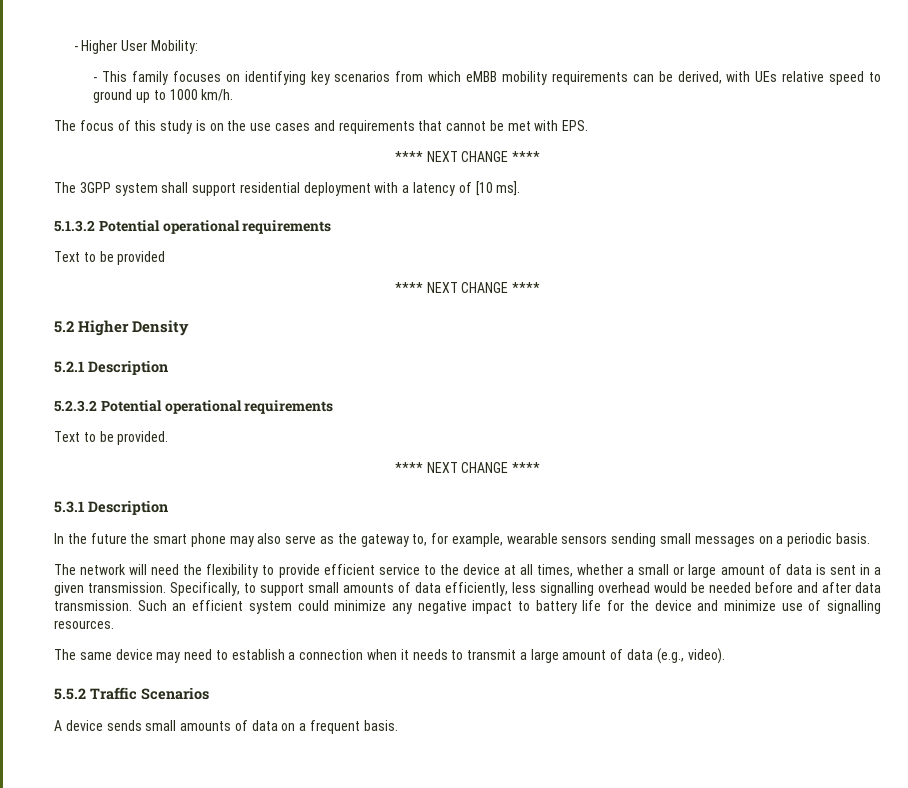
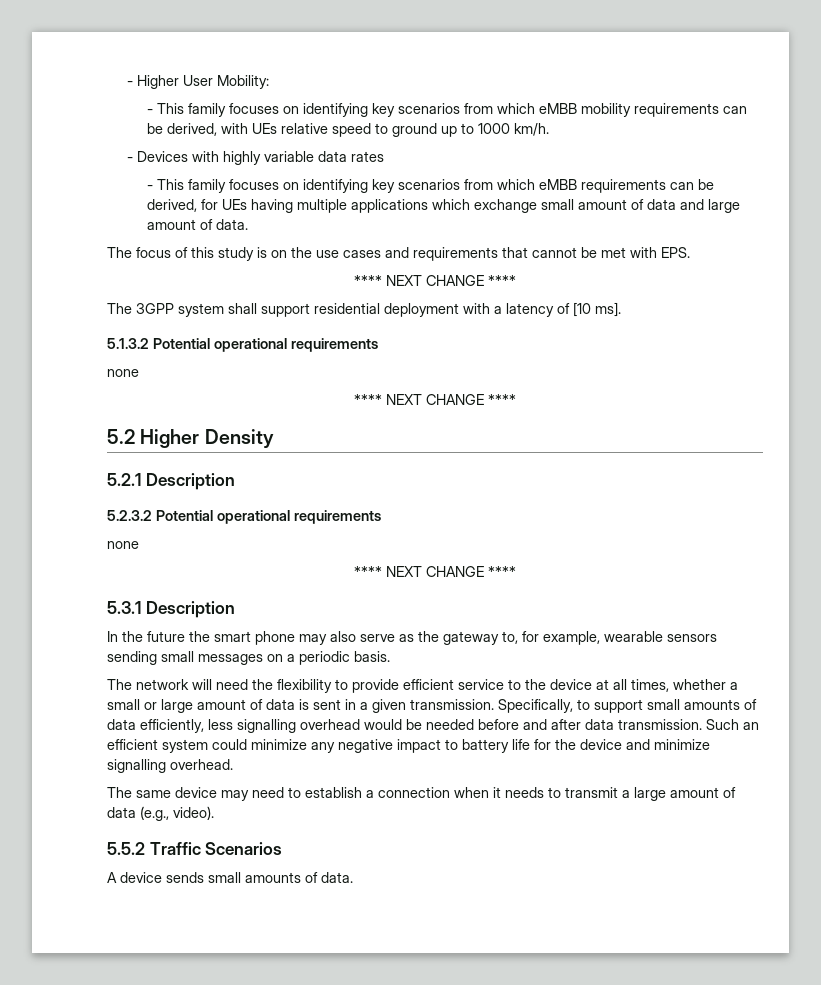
+ - Devices with highly variable data rates
+ - This family focuses on identifying key scenarios from which eMBB requirements can be derived, for UEs having multiple applications which exchange small amount of data and large amount of data.
  5.1.3.2 Potential operational requirements
- Text to be provided
+ none
  5.2.3.2 Potential operational requirements
- Text to be provided.
+ none
- Such an efficient system could minimize any negative impact to battery life for the device and minimize use of signalling resources.
+ Such an efficient system could minimize any negative impact to battery life for the device and minimize signalling overhead.
- A device sends small amounts of data on a frequent basis.
+ A device sends small amounts of data.

